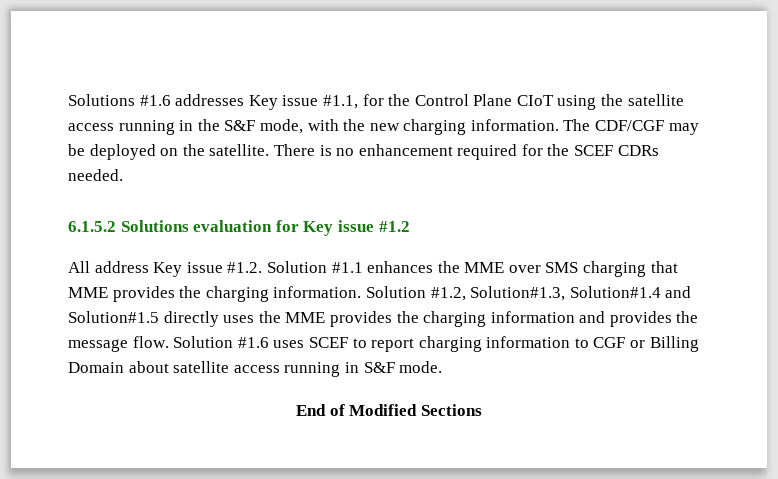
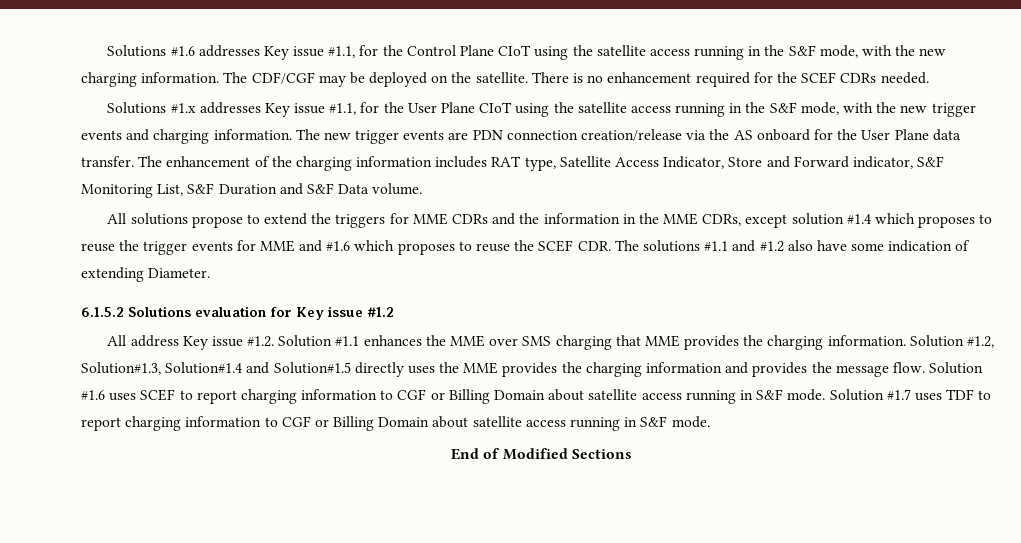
+ Solutions #1.x addresses Key issue #1.1, for the User Plane CIoT using the satellite access running in the S&F mode, with the new trigger events and charging information. The new trigger events are PDN connection creation/release via the AS onboard for the User Plane data transfer. The enhancement of the charging information includes RAT type, Satellite Access Indicator, Store and Forward indicator, S&F Monitoring List, S&F Duration and S&F Data volume.
+ All solutions propose to extend the triggers for MME CDRs and the information in the MME CDRs, except solution #1.4 which proposes to reuse the trigger events for MME and #1.6 which proposes to reuse the SCEF CDR. The solutions #1.1 and #1.2 also have some indication of extending Diameter.
+ Solution #1.7 uses TDF to report charging information to CGF or Billing Domain about satellite access running in S&F mode.

